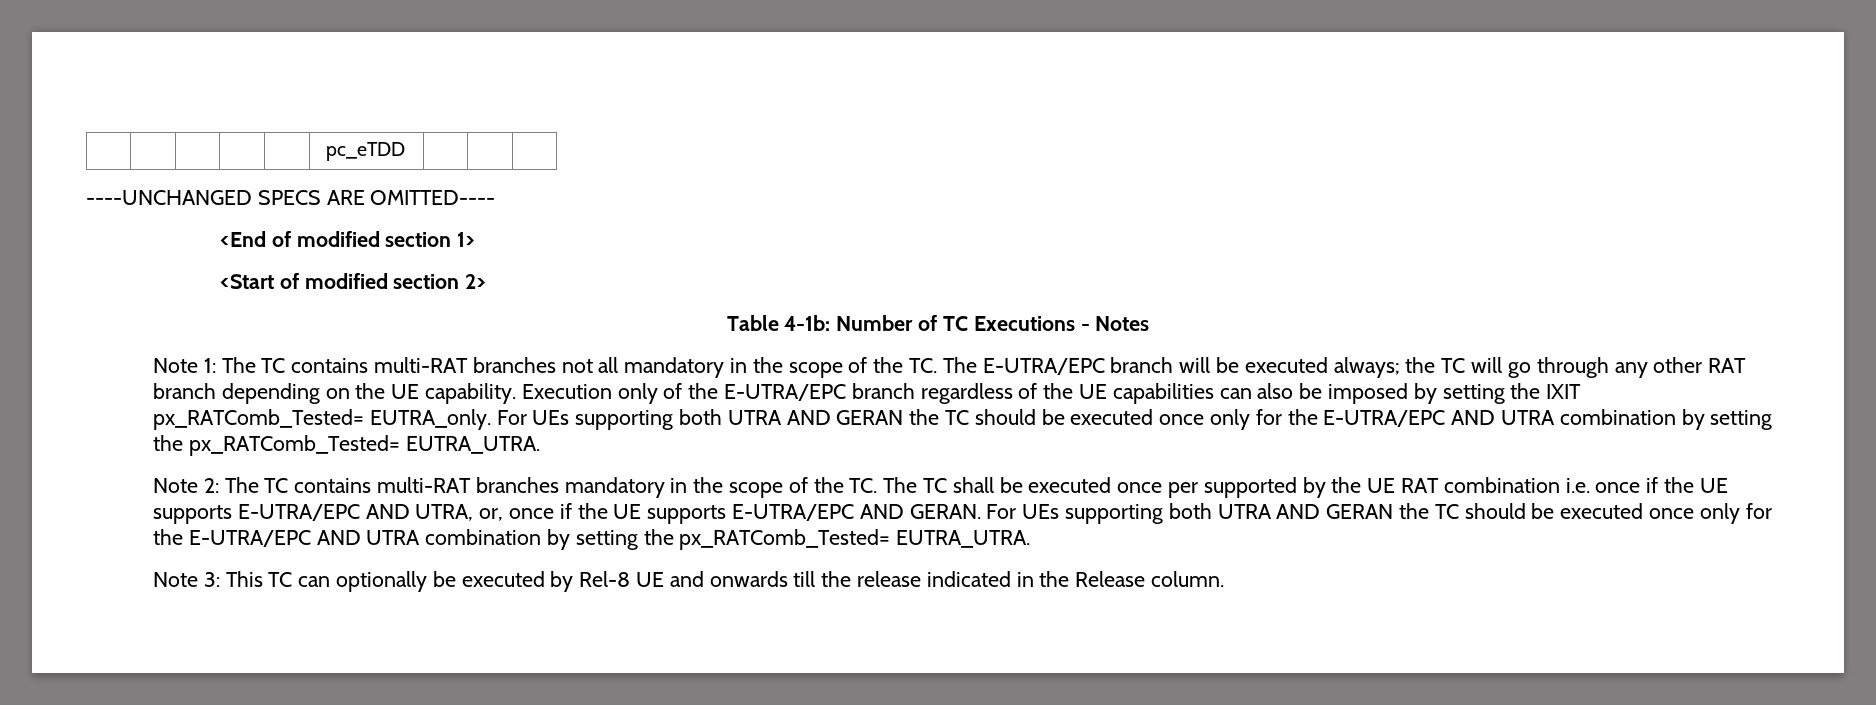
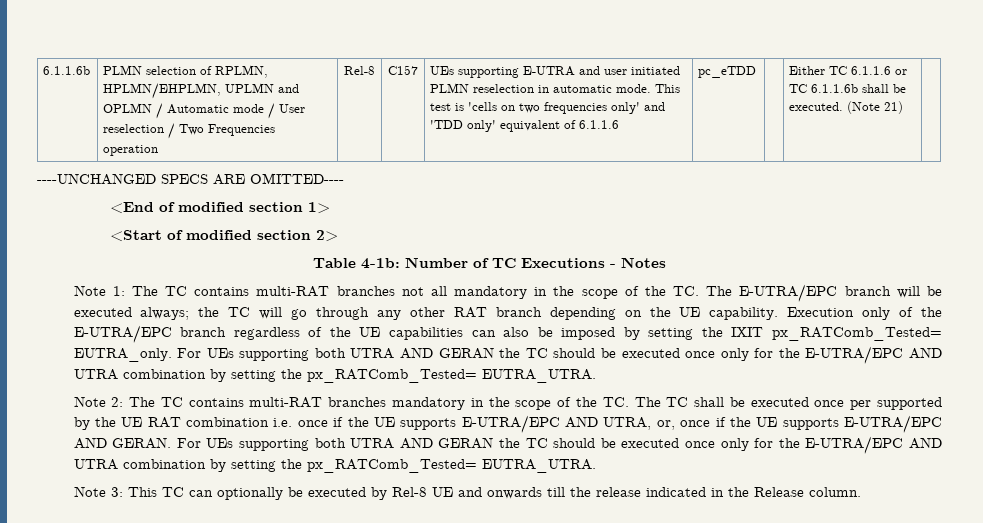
- pc_eTDD
+ 6.1.1.6b | PLMN selection of RPLMN, HPLMN/EHPLMN, UPLMN and OPLMN / Automatic mode / User reselection / Two Frequencies operation | Rel-8 | C157 | UEs supporting E-UTRA and user initiated PLMN reselection in automatic mode. This test is 'cells on two frequencies only' and 'TDD only' equivalent of 6.1.1.6 | pc_eTDD | | Either TC 6.1.1.6 or TC 6.1.1.6b shall be executed. (Note 21)

